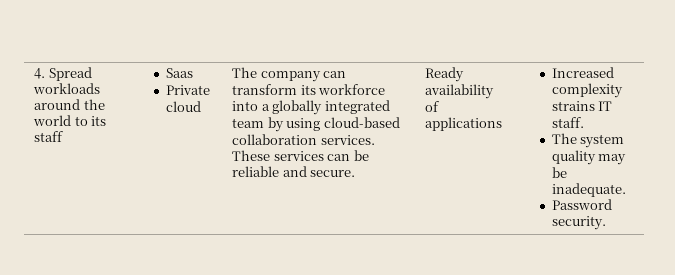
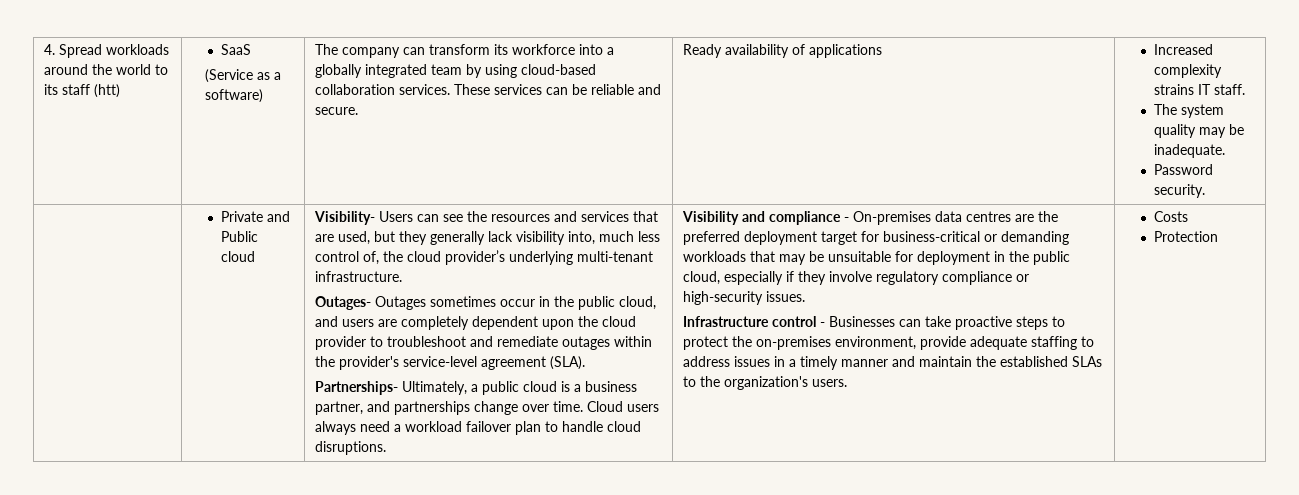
- 4. Spread workloads around the world to its staff | Saas
- Private cloud
+ 4. Spread workloads around the world to its staff (htt) | SaaS
+ (Service as a software)
+ Private and Public cloud | Visibility- Users can see the resources and services that are used, but they generally lack visibility into, much less control of, the cloud provider’s underlying multi-tenant infrastructure.
+ Outages- Outages sometimes occur in the public cloud, and users are completely dependent upon the cloud provider to troubleshoot and remediate outages within the provider's service-level agreement (SLA).
+ Partnerships- Ultimately, a public cloud is a business partner, and partnerships change over time. Cloud users always need a workload failover plan to handle cloud disruptions. | Visibility and compliance - On-premises data centres are the preferred deployment target for business-critical or demanding workloads that may be unsuitable for deployment in the public cloud, especially if they involve regulatory compliance or high-security issues.
+ Infrastructure control - Businesses can take proactive steps to protect the on-premises environment, provide adequate staffing to address issues in a timely manner and maintain the established SLAs to the organization's users. | Costs
+ Protection

